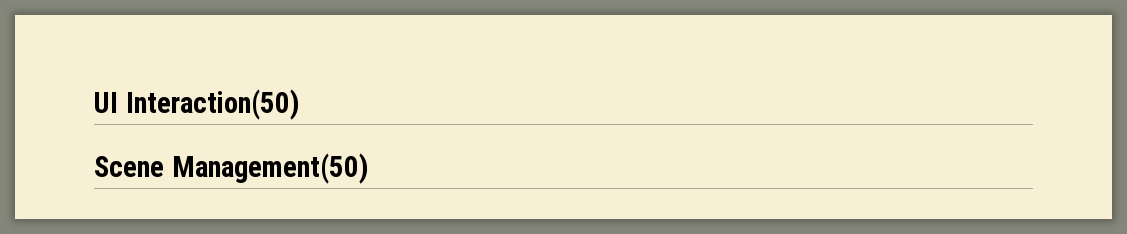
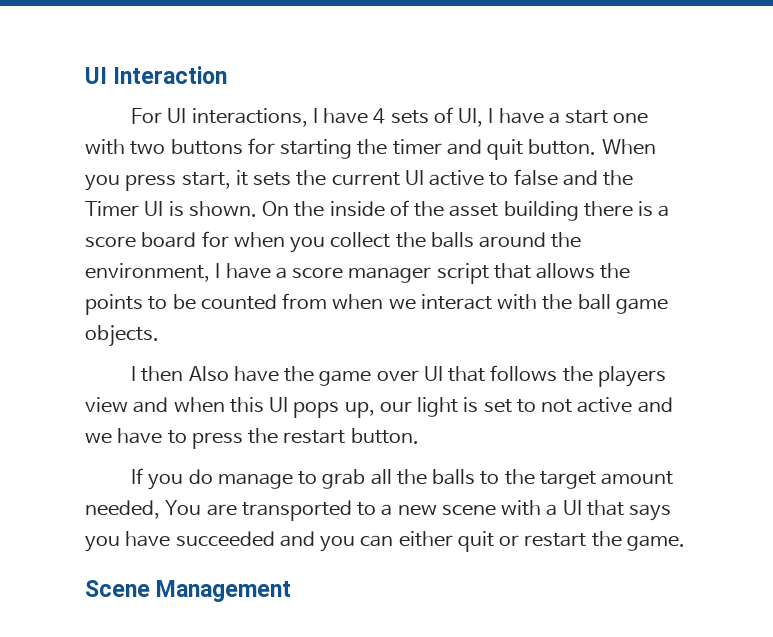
- UI Interaction(50)
+ UI Interaction
+ For UI interactions, I have 4 sets of UI, I have a start one with two buttons for starting the timer and quit button. When you press start, it sets the current UI active to false and the Timer UI is shown. On the inside of the asset building there is a score board for when you collect the balls around the environment, I have a score manager script that allows the points to be counted from when we interact with the ball game objects.
+ I then Also have the game over UI that follows the players view and when this UI pops up, our light is set to not active and we have to press the restart button.
+ If you do manage to grab all the balls to the target amount needed, You are transported to a new scene with a UI that says you have succeeded and you can either quit or restart the game.
- Scene Management(50)
+ Scene Management

